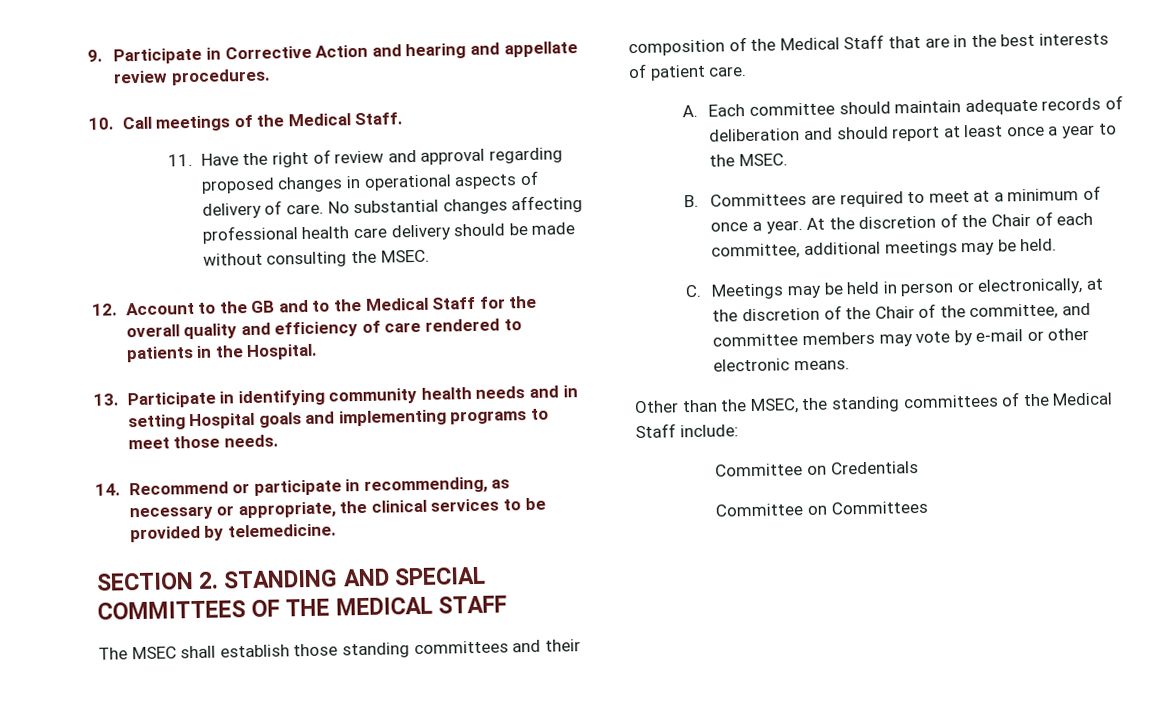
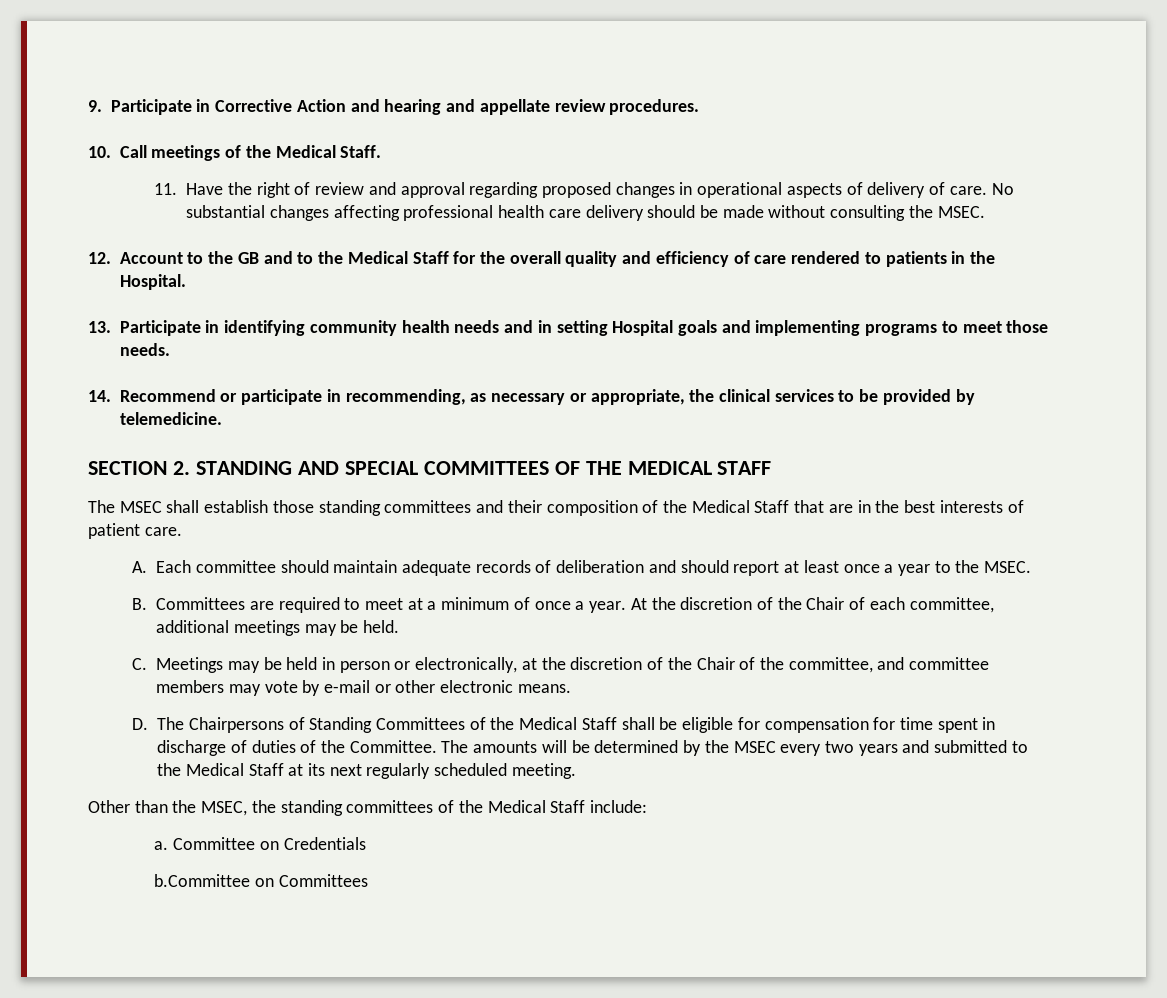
+ D. The Chairpersons of Standing Committees of the Medical Staff shall be eligible for compensation for time spent in discharge of duties of the Committee. The amounts will be determined by the MSEC every two years and submitted to the Medical Staff at its next regularly scheduled meeting.
+ a.
- Committee on Committees
+ b.Committee on Committees

